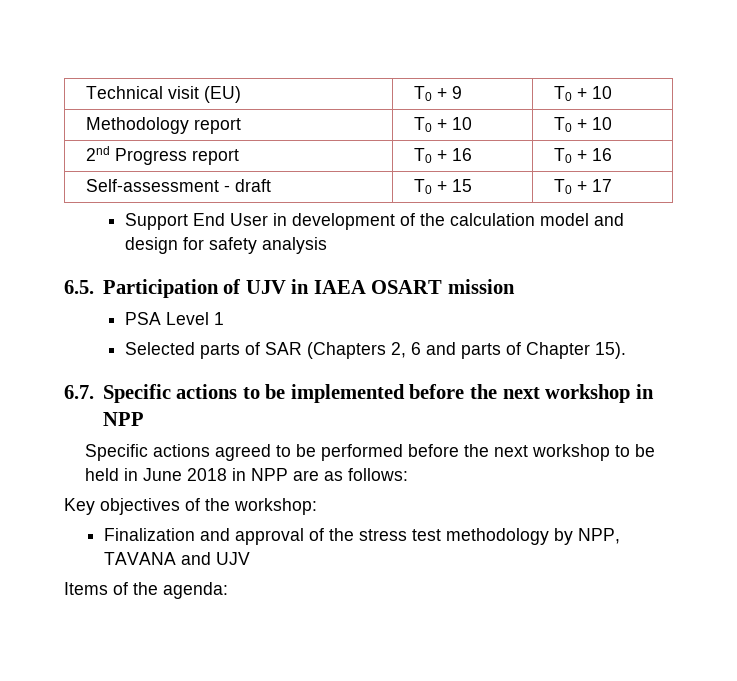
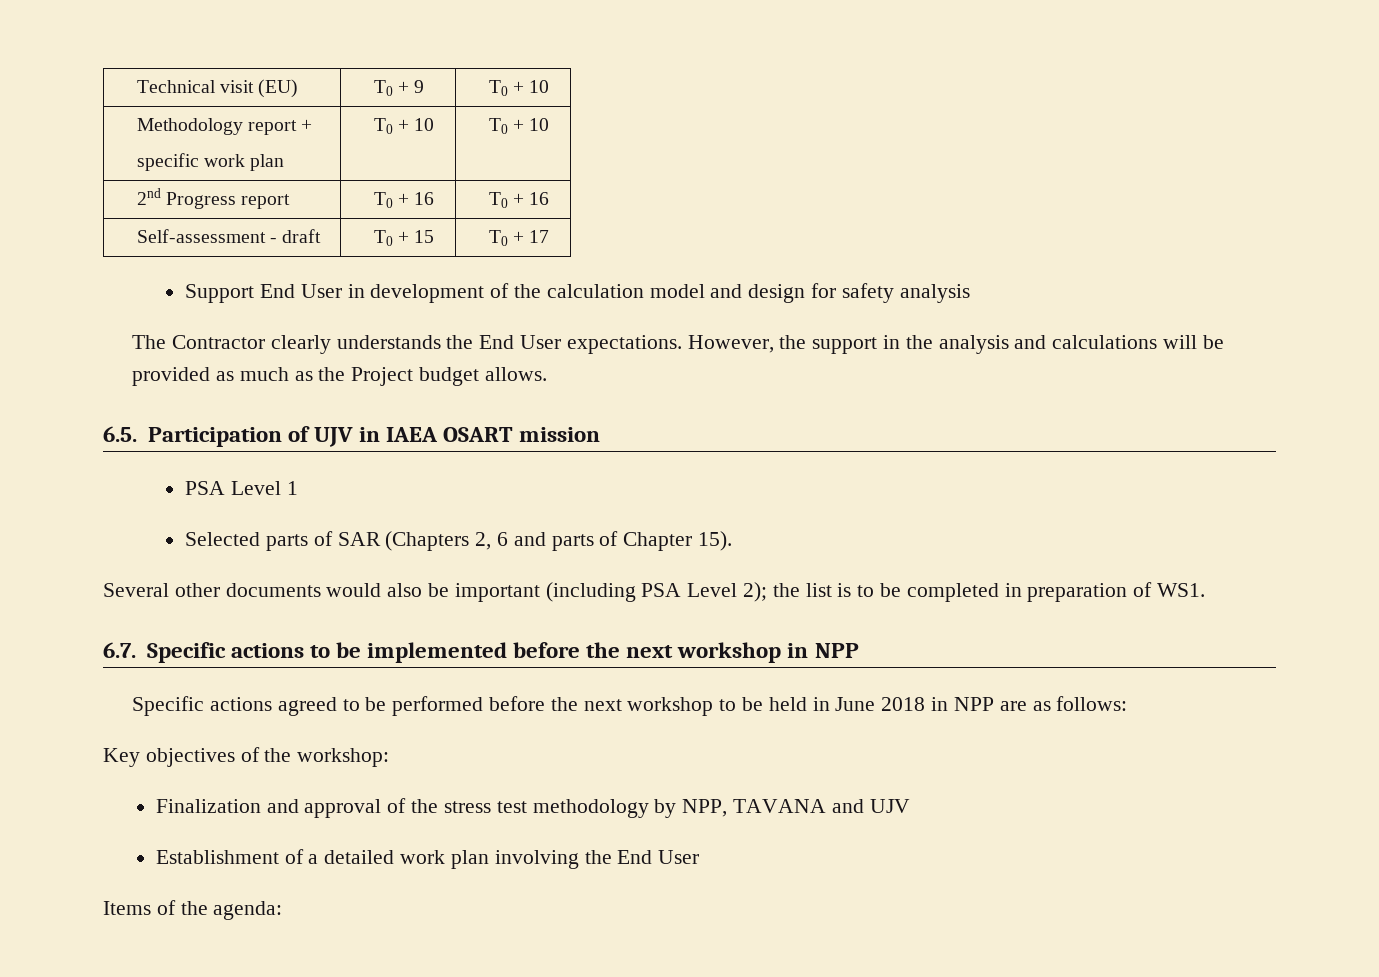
- Methodology report | T0 + 10 | T0 + 10
+ Methodology report +
+ specific work plan | T0 + 10 | T0 + 10
+ The Contractor clearly understands the End User expectations. However, the support in the analysis and calculations will be provided as much as the Project budget allows.
+ Several other documents would also be important (including PSA Level 2); the list is to be completed in preparation of WS1.
+ Establishment of a detailed work plan involving the End User

